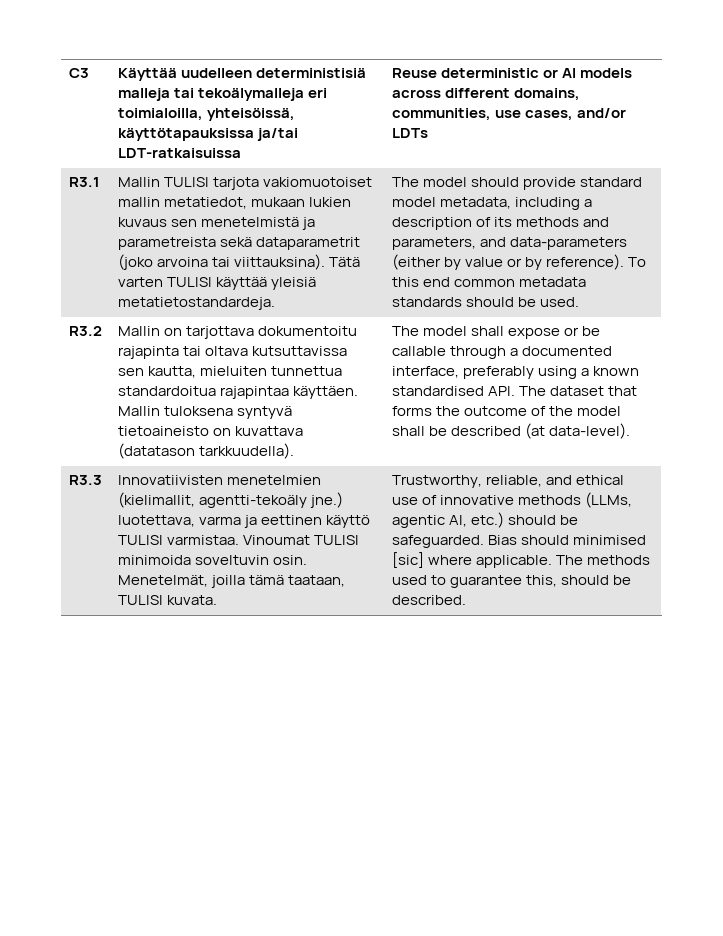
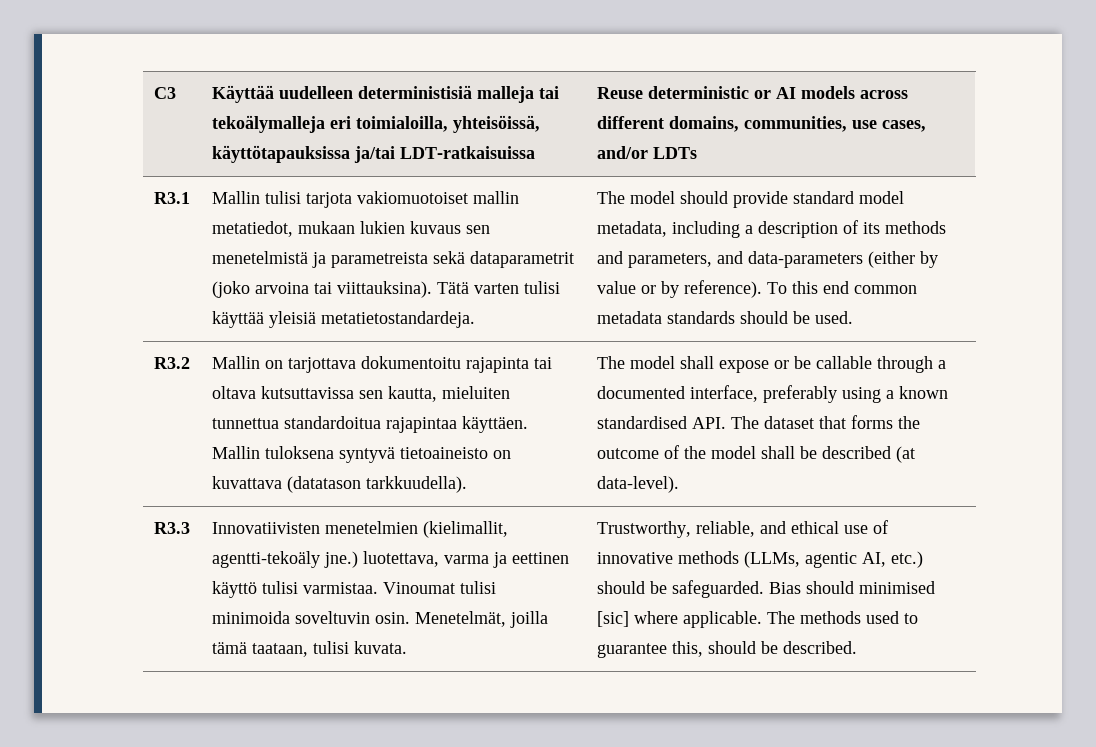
- Mallin TULISI tarjota vakiomuotoiset mallin metatiedot, mukaan lukien kuvaus sen menetelmistä ja parametreista sekä dataparametrit (joko arvoina tai viittauksina).
+ Mallin tulisi tarjota vakiomuotoiset mallin metatiedot, mukaan lukien kuvaus sen menetelmistä ja parametreista sekä dataparametrit (joko arvoina tai viittauksina).
- Tätä varten TULISI käyttää yleisiä metatietostandardeja.
+ Tätä varten tulisi käyttää yleisiä metatietostandardeja.
- Innovatiivisten menetelmien (kielimallit, agentti-tekoäly jne.) luotettava, varma ja eettinen käyttö TULISI varmistaa.
+ Innovatiivisten menetelmien (kielimallit, agentti-tekoäly jne.) luotettava, varma ja eettinen käyttö tulisi varmistaa.
- Vinoumat TULISI minimoida soveltuvin osin.
+ Vinoumat tulisi minimoida soveltuvin osin.
- Menetelmät, joilla tämä taataan, TULISI kuvata.
+ Menetelmät, joilla tämä taataan, tulisi kuvata.

